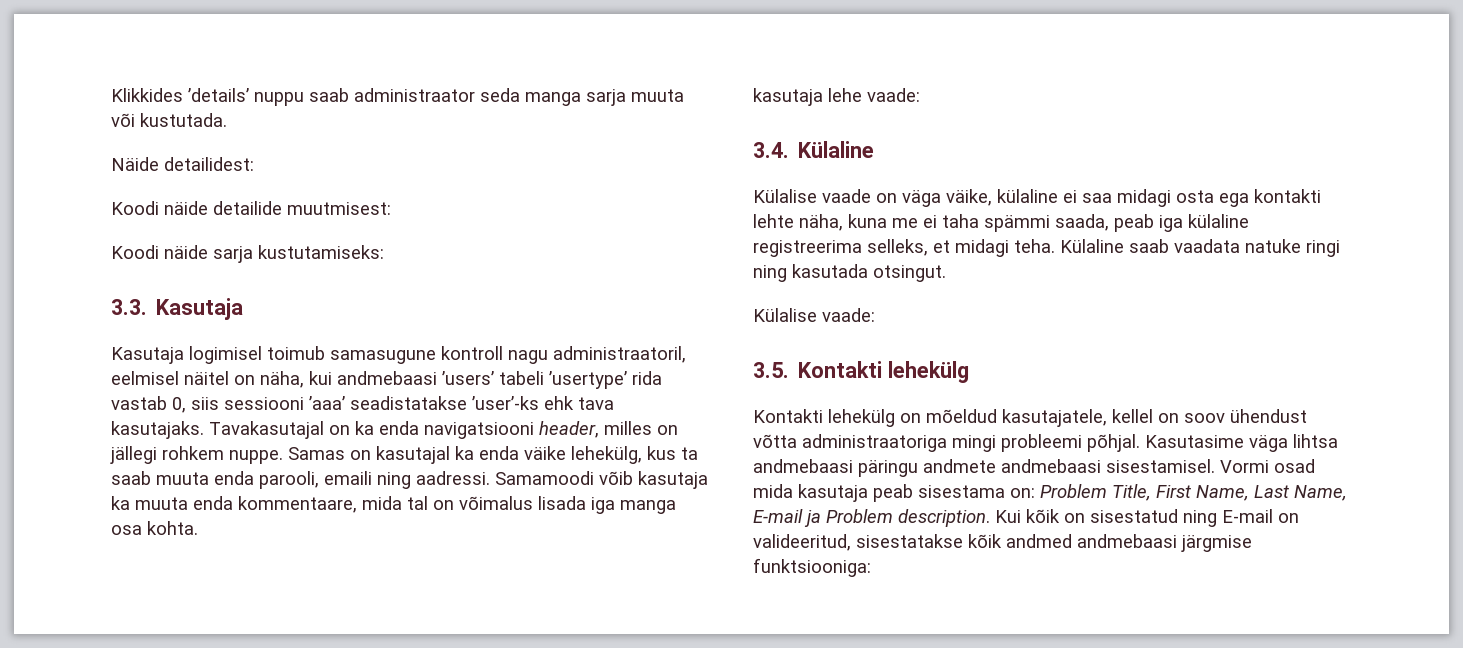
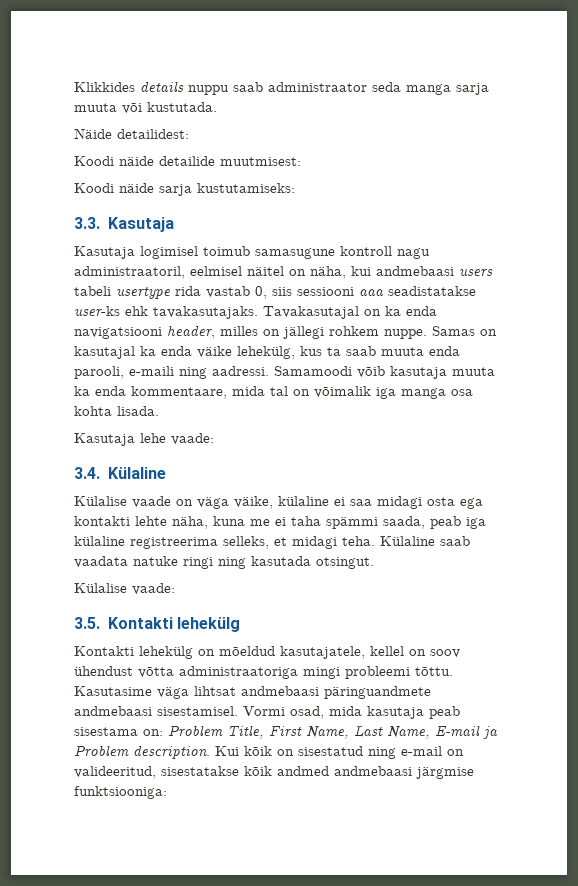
- Klikkides ’details’ nuppu saab administraator seda manga sarja muuta või kustutada.
+ Klikkides details nuppu saab administraator seda manga sarja muuta või kustutada.
- Kasutaja logimisel toimub samasugune kontroll nagu administraatoril, eelmisel näitel on näha, kui andmebaasi ’users’ tabeli ’usertype’ rida vastab 0, siis sessiooni ’aaa’ seadistatakse ’user’-ks ehk tava kasutajaks.
+ Kasutaja logimisel toimub samasugune kontroll nagu administraatoril, eelmisel näitel on näha, kui andmebaasi users tabeli usertype rida vastab 0, siis sessiooni aaa seadistatakse user-ks ehk tavakasutajaks.
- Samas on kasutajal ka enda väike lehekülg, kus ta saab muuta enda parooli, emaili ning aadressi.
+ Samas on kasutajal ka enda väike lehekülg, kus ta saab muuta enda parooli, e-maili ning aadressi.
- Samamoodi võib kasutaja ka muuta enda kommentaare, mida tal on võimalus lisada iga manga osa kohta.
- kasutaja lehe vaade:
+ Samamoodi võib kasutaja muuta ka enda kommentaare, mida tal on võimalik iga manga osa kohta lisada.
+ Kasutaja lehe vaade:
- Kontakti lehekülg on mõeldud kasutajatele, kellel on soov ühendust võtta administraatoriga mingi probleemi põhjal.
+ Kontakti lehekülg on mõeldud kasutajatele, kellel on soov ühendust võtta administraatoriga mingi probleemi tõttu.
- Kasutasime väga lihtsa andmebaasi päringu andmete andmebaasi sisestamisel.
+ Kasutasime väga lihtsat andmebaasi päringuandmete andmebaasi sisestamisel.
- Vormi osad mida kasutaja peab sisestama on: Problem Title, First Name, Last Name, E-mail ja Problem description.
+ Vormi osad, mida kasutaja peab sisestama on: Problem Title, First Name, Last Name, E-mail ja Problem description.
- Kui kõik on sisestatud ning E-mail on valideeritud, sisestatakse kõik andmed andmebaasi järgmise funktsiooniga:
+ Kui kõik on sisestatud ning e-mail on valideeritud, sisestatakse kõik andmed andmebaasi järgmise funktsiooniga:

